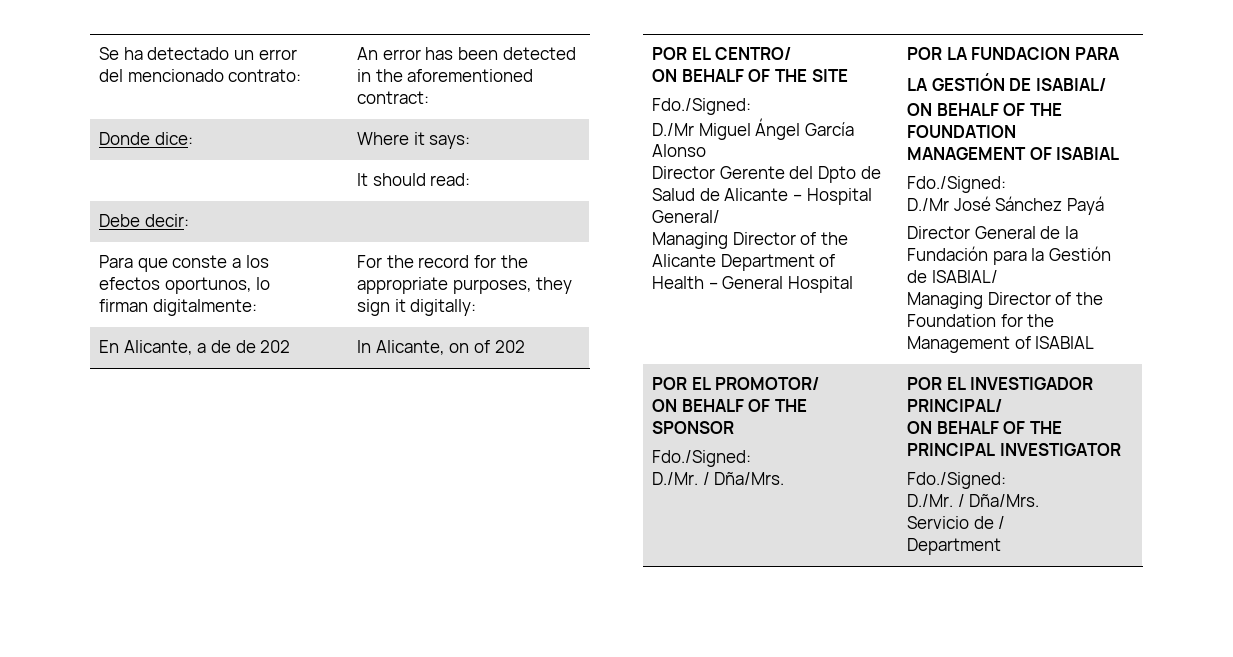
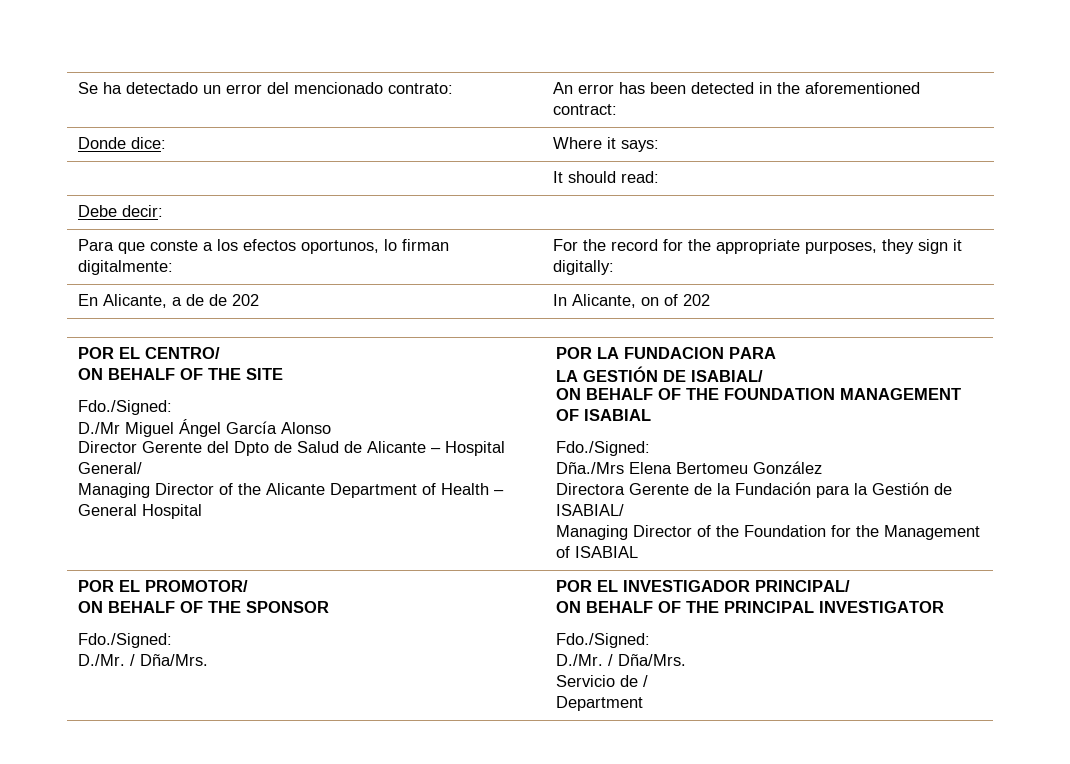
- D./Mr José Sánchez Payá
- Director General de la Fundación para la Gestión de ISABIAL/
+ Dña./Mrs Elena Bertomeu González
+ Directora Gerente de la Fundación para la Gestión de ISABIAL/

